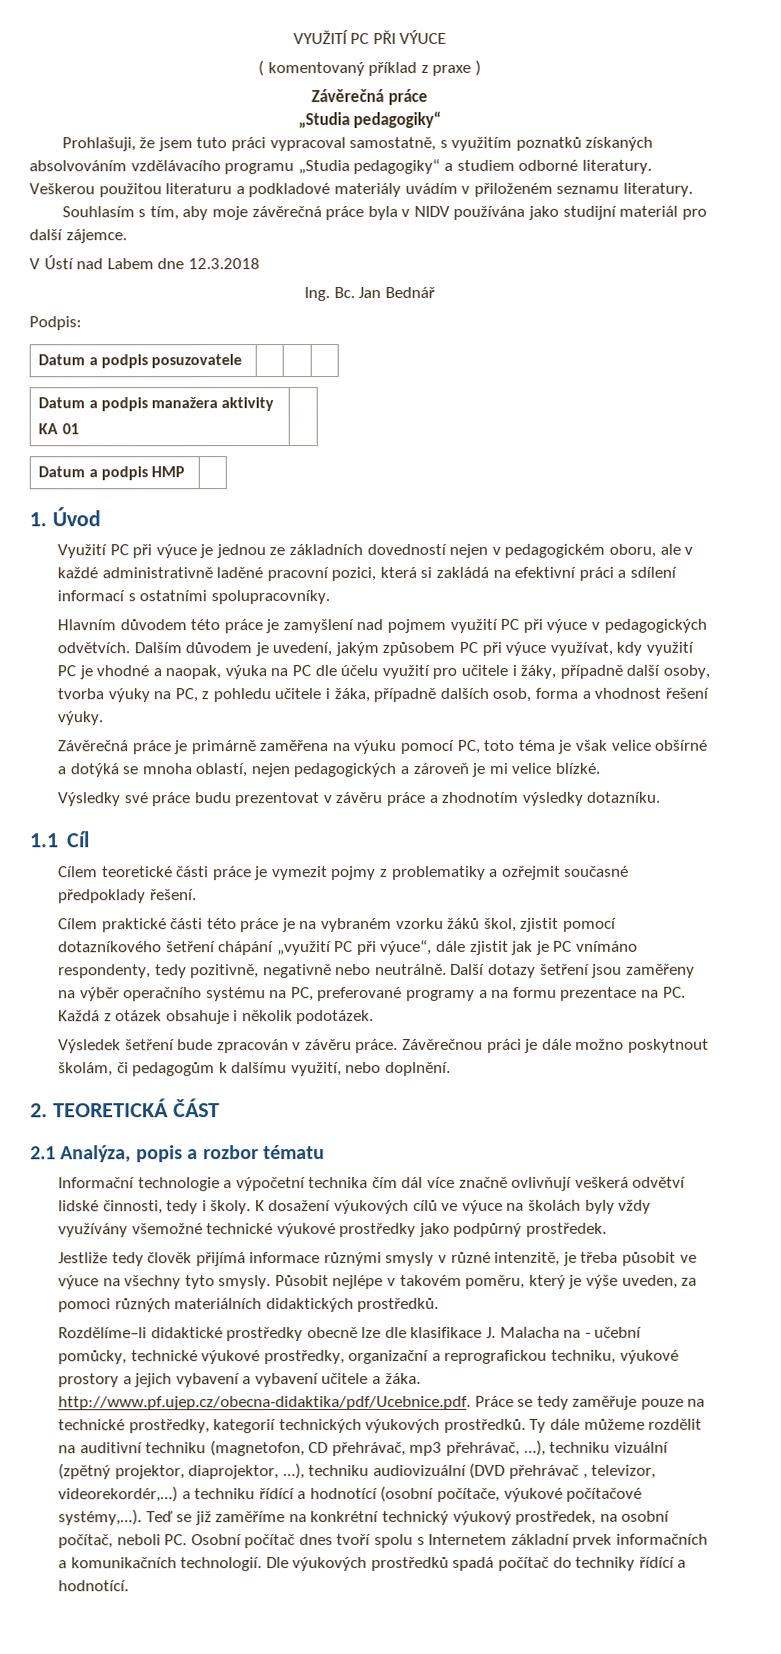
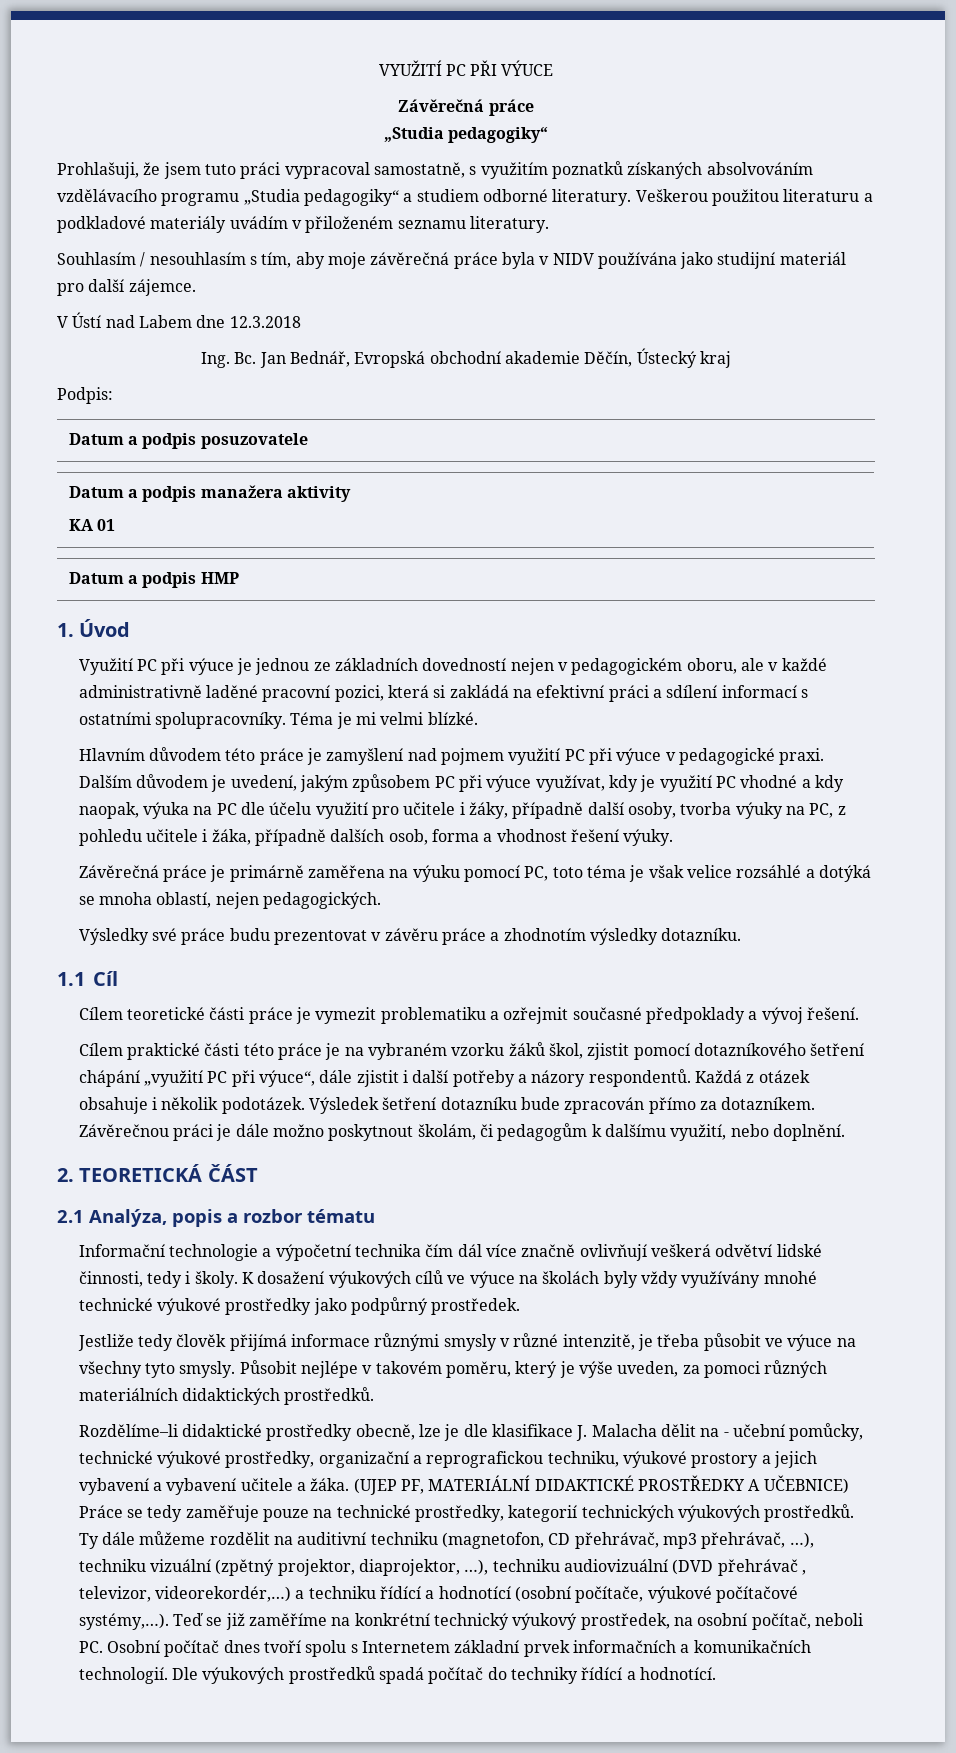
- ( komentovaný příklad z praxe )
- Souhlasím s tím, aby moje závěrečná práce byla v NIDV používána jako studijní materiál pro další zájemce.
+ Souhlasím / nesouhlasím s tím, aby moje závěrečná práce byla v NIDV používána jako studijní materiál pro další zájemce.
- Ing. Bc. Jan Bednář
+ Ing. Bc. Jan Bednář, Evropská obchodní akademie Děčín, Ústecký kraj
+ Téma je mi velmi blízké.
- Hlavním důvodem této práce je zamyšlení nad pojmem využití PC při výuce v pedagogických odvětvích.
+ Hlavním důvodem této práce je zamyšlení nad pojmem využití PC při výuce v pedagogické praxi.
- Dalším důvodem je uvedení, jakým způsobem PC při výuce využívat, kdy využití PC je vhodné a naopak, výuka na PC dle účelu využití pro učitele i žáky, případně další osoby, tvorba výuky na PC, z pohledu učitele i žáka, případně dalších osob, forma a vhodnost řešení výuky.
+ Dalším důvodem je uvedení, jakým způsobem PC při výuce využívat, kdy je využití PC vhodné a kdy naopak, výuka na PC dle účelu využití pro učitele i žáky, případně další osoby, tvorba výuky na PC, z pohledu učitele i žáka, případně dalších osob, forma a vhodnost řešení výuky.
- Závěrečná práce je primárně zaměřena na výuku pomocí PC, toto téma je však velice obšírné a dotýká se mnoha oblastí, nejen pedagogických a zároveň je mi velice blízké.
+ Závěrečná práce je primárně zaměřena na výuku pomocí PC, toto téma je však velice rozsáhlé a dotýká se mnoha oblastí, nejen pedagogických.
- Cílem teoretické části práce je vymezit pojmy z problematiky a ozřejmit současné předpoklady řešení.
+ Cílem teoretické části práce je vymezit problematiku a ozřejmit současné předpoklady a vývoj řešení.
- Cílem praktické části této práce je na vybraném vzorku žáků škol, zjistit pomocí dotazníkového šetření chápání „využití PC při výuce“, dále zjistit jak je PC vnímáno respondenty, tedy pozitivně, negativně nebo neutrálně. Další dotazy šetření jsou zaměřeny na výběr operačního systému na PC, preferované programy a na formu prezentace na PC. Každá z otázek obsahuje i několik podotázek.
- Výsledek šetření bude zpracován v závěru práce.
+ Cílem praktické části této práce je na vybraném vzorku žáků škol, zjistit pomocí dotazníkového šetření chápání „využití PC při výuce“, dále zjistit i další potřeby a názory respondentů. Každá z otázek obsahuje i několik podotázek. Výsledek šetření dotazníku bude zpracován přímo za dotazníkem.
- K dosažení výukových cílů ve výuce na školách byly vždy využívány všemožné technické výukové prostředky jako podpůrný prostředek.
+ K dosažení výukových cílů ve výuce na školách byly vždy využívány mnohé technické výukové prostředky jako podpůrný prostředek.
- Rozdělíme–li didaktické prostředky obecně lze dle klasifikace J. Malacha na - učební pomůcky, technické výukové prostředky, organizační a reprografickou techniku, výukové prostory a jejich vybavení a vybavení učitele a žáka. http://www.pf.ujep.cz/obecna-didaktika/pdf/Ucebnice.pdf. Práce se tedy zaměřuje pouze na technické prostředky, kategorií technických výukových prostředků.
+ Rozdělíme–li didaktické prostředky obecně, lze je dle klasifikace J. Malacha dělit na - učební pomůcky, technické výukové prostředky, organizační a reprografickou techniku, výukové prostory a jejich vybavení a vybavení učitele a žáka. (UJEP PF, MATERIÁLNÍ DIDAKTICKÉ PROSTŘEDKY A UČEBNICE) Práce se tedy zaměřuje pouze na technické prostředky, kategorií technických výukových prostředků.

